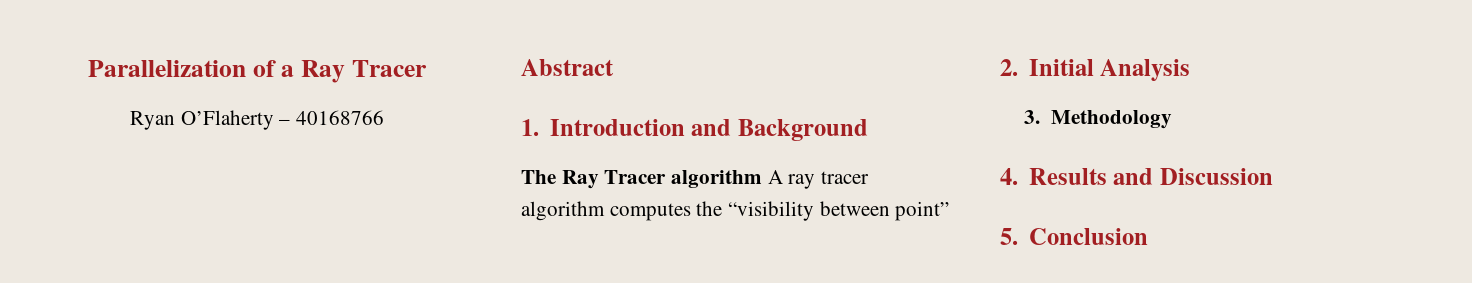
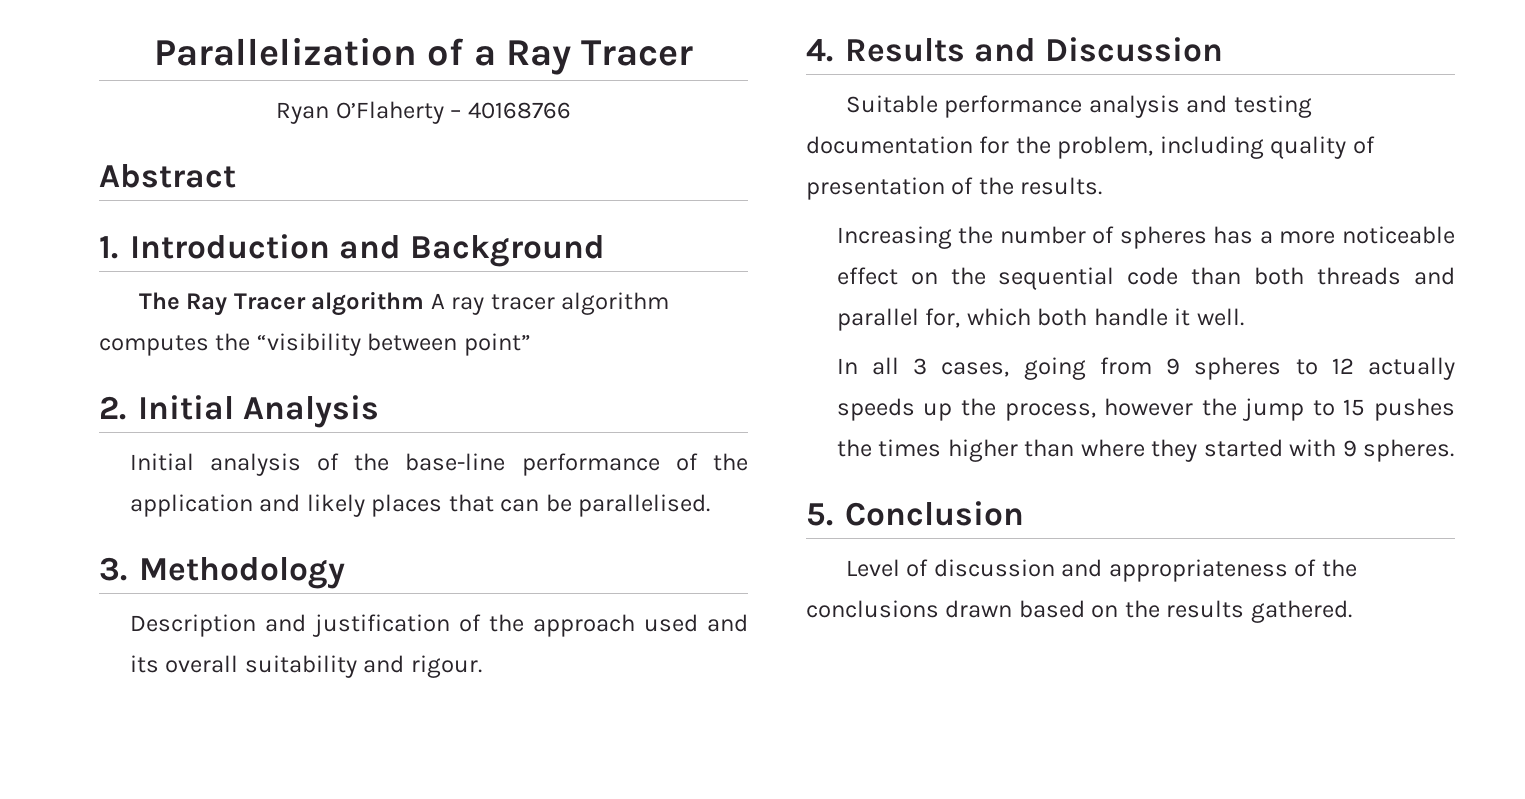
+ Initial analysis of the base-line performance of the application and likely places that can be parallelised.
  3. Methodology
+ Description and justification of the approach used and its overall suitability and rigour.
  4. Results and Discussion
+ Suitable performance analysis and testing documentation for the problem, including quality of presentation of the results.
+ Increasing the number of spheres has a more noticeable effect on the sequential code than both threads and parallel for, which both handle it well.
+ In all 3 cases, going from 9 spheres to 12 actually speeds up the process, however the jump to 15 pushes the times higher than where they started with 9 spheres.
  5. Conclusion
+ Level of discussion and appropriateness of the conclusions drawn based on the results gathered.

